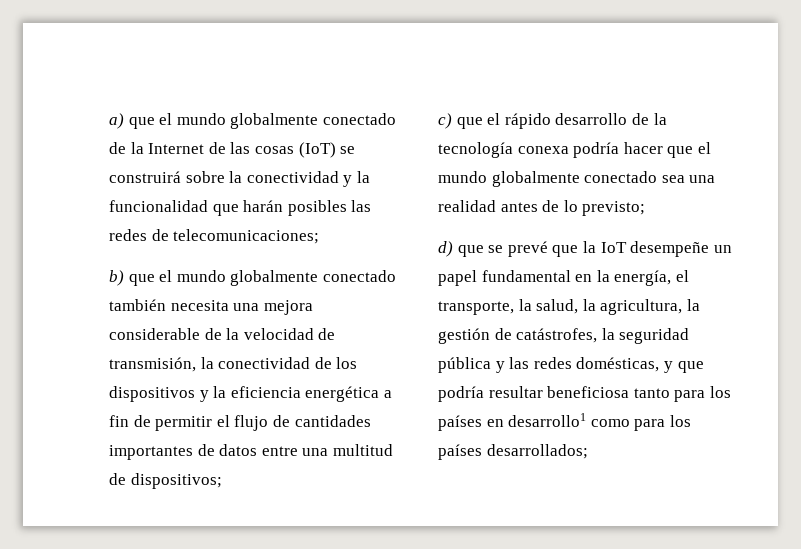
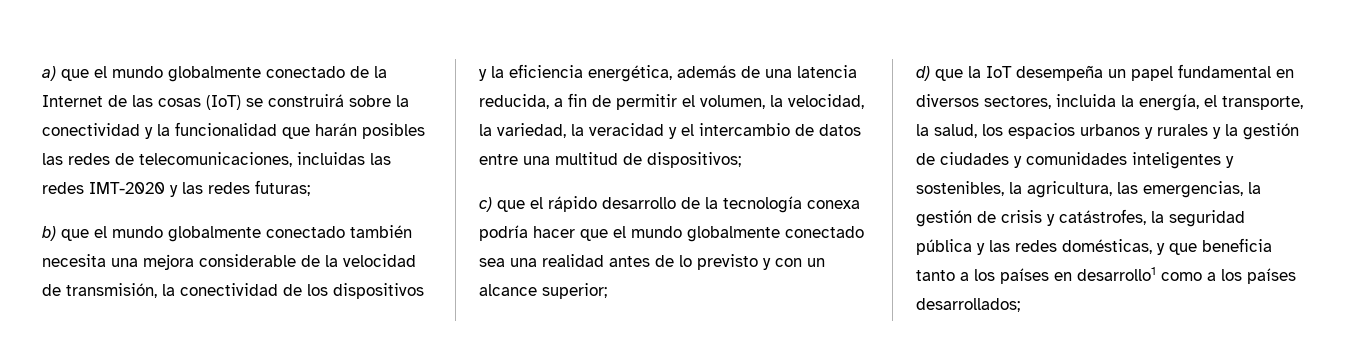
- a) que el mundo globalmente conectado de la Internet de las cosas (IoT) se construirá sobre la conectividad y la funcionalidad que harán posibles las redes de telecomunicaciones;
+ a) que el mundo globalmente conectado de la Internet de las cosas (IoT) se construirá sobre la conectividad y la funcionalidad que harán posibles las redes de telecomunicaciones, incluidas las redes IMT-2020 y las redes futuras;
- b) que el mundo globalmente conectado también necesita una mejora considerable de la velocidad de transmisión, la conectividad de los dispositivos y la eficiencia energética a fin de permitir el flujo de cantidades importantes de datos entre una multitud de dispositivos;
+ b) que el mundo globalmente conectado también necesita una mejora considerable de la velocidad de transmisión, la conectividad de los dispositivos y la eficiencia energética, además de una latencia reducida, a fin de permitir el volumen, la velocidad, la variedad, la veracidad y el intercambio de datos entre una multitud de dispositivos;
- c) que el rápido desarrollo de la tecnología conexa podría hacer que el mundo globalmente conectado sea una realidad antes de lo previsto;
+ c) que el rápido desarrollo de la tecnología conexa podría hacer que el mundo globalmente conectado sea una realidad antes de lo previsto y con un alcance superior;
- d) que se prevé que la IoT desempeñe un papel fundamental en la energía, el transporte, la salud, la agricultura, la gestión de catástrofes, la seguridad pública y las redes domésticas, y que podría resultar beneficiosa tanto para los países en desarrollo1 como para los países desarrollados;
+ d) que la IoT desempeña un papel fundamental en diversos sectores, incluida la energía, el transporte, la salud, los espacios urbanos y rurales y la gestión de ciudades y comunidades inteligentes y sostenibles, la agricultura, las emergencias, la gestión de crisis y catástrofes, la seguridad pública y las redes domésticas, y que beneficia tanto a los países en desarrollo1 como a los países desarrollados;

